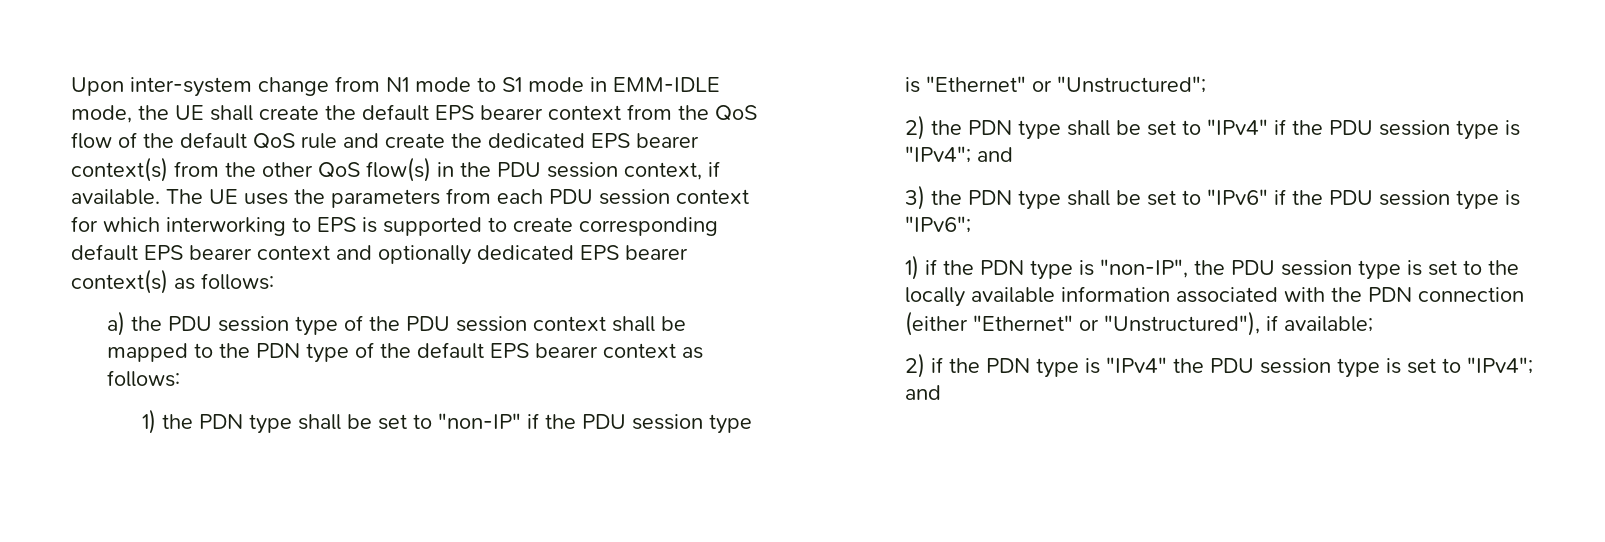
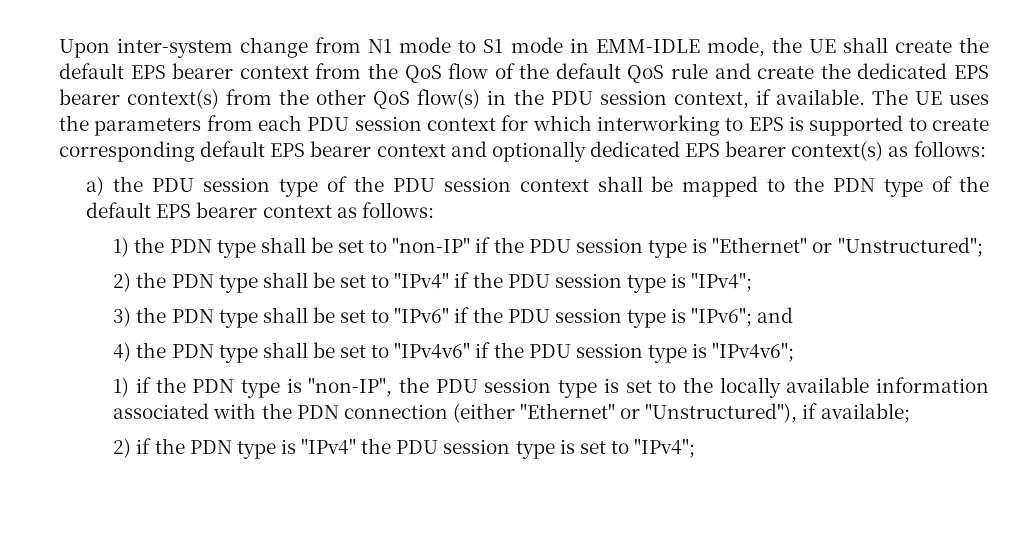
- 2) the PDN type shall be set to "IPv4" if the PDU session type is "IPv4"; and
+ 2) the PDN type shall be set to "IPv4" if the PDU session type is "IPv4";
- 3) the PDN type shall be set to "IPv6" if the PDU session type is "IPv6";
+ 3) the PDN type shall be set to "IPv6" if the PDU session type is "IPv6"; and
+ 4) the PDN type shall be set to "IPv4v6" if the PDU session type is "IPv4v6";
- 2) if the PDN type is "IPv4" the PDU session type is set to "IPv4"; and
+ 2) if the PDN type is "IPv4" the PDU session type is set to "IPv4";

